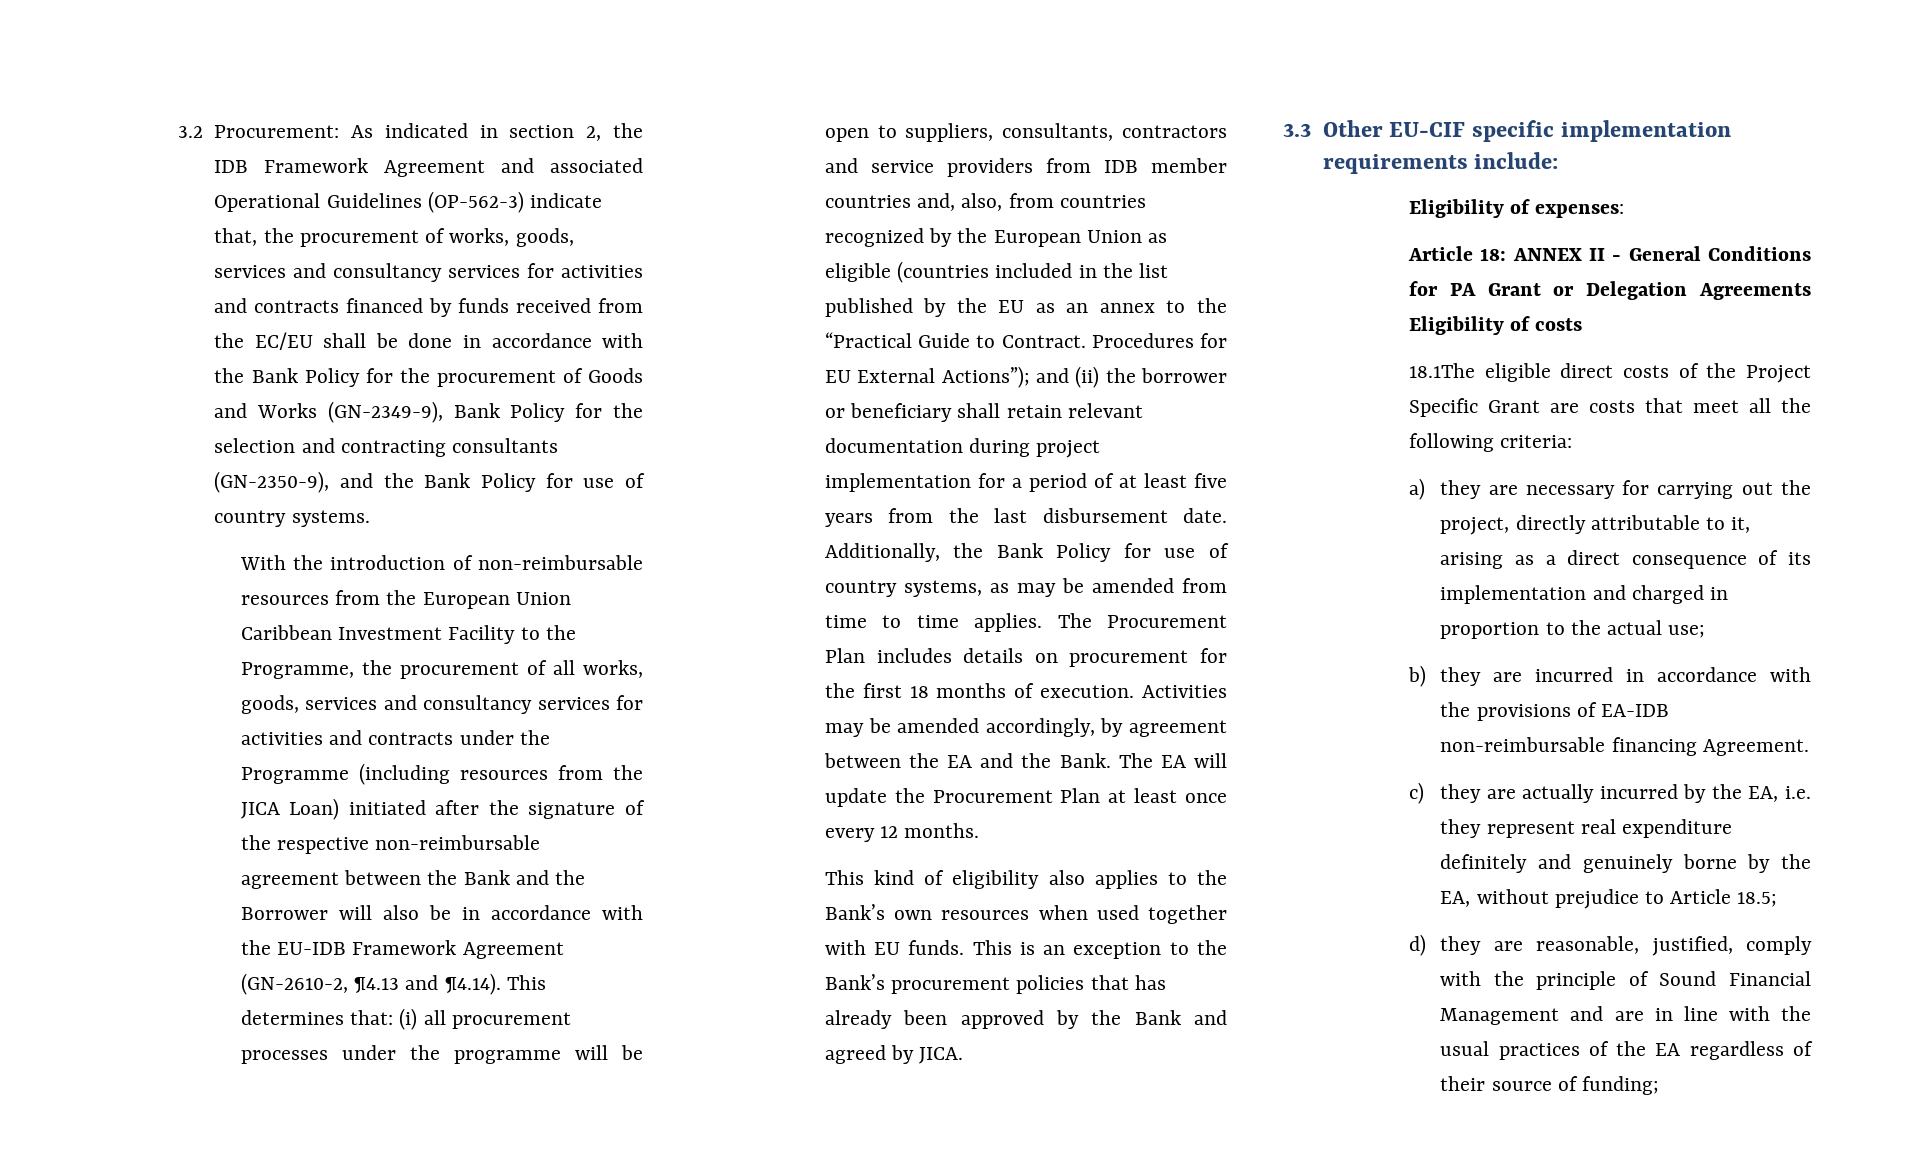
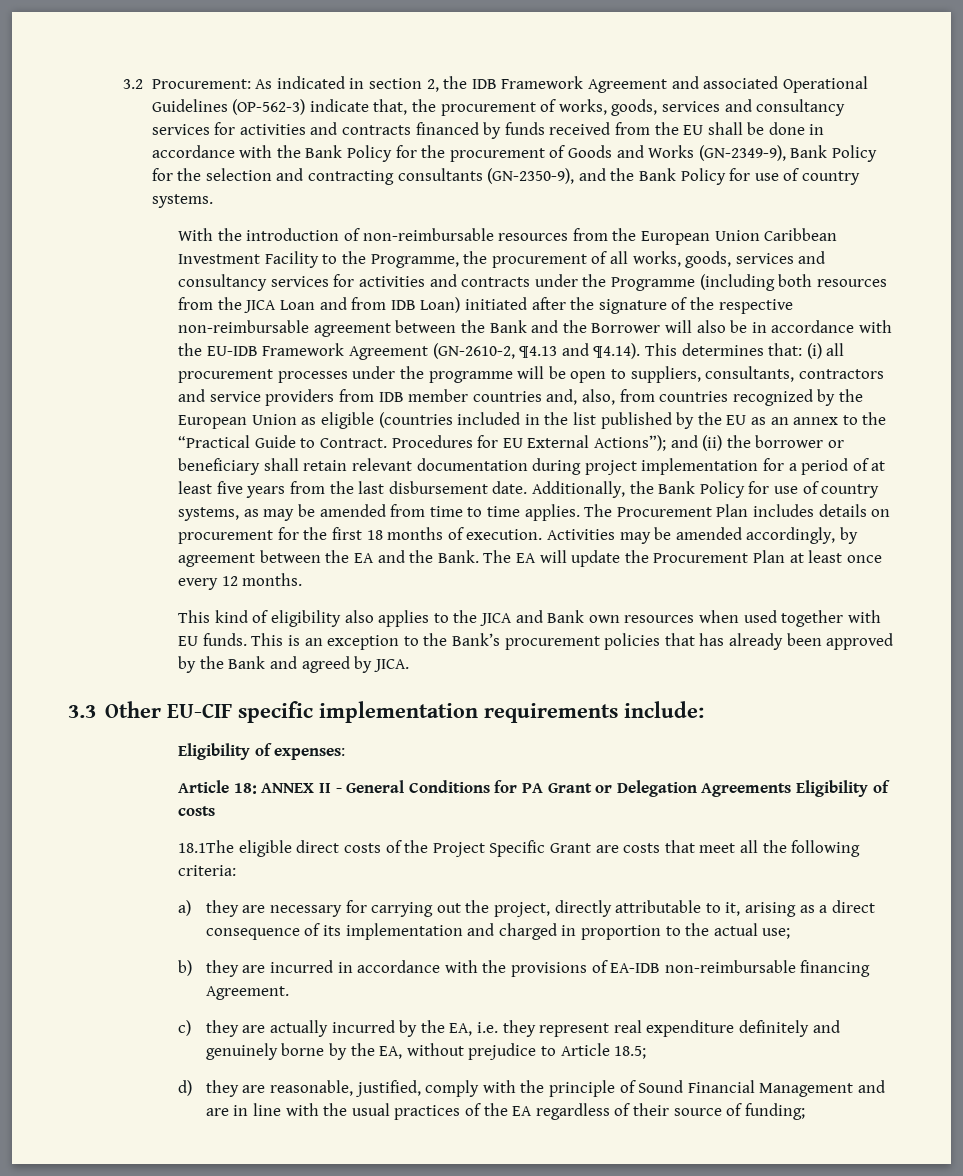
- As indicated in section 2, the IDB Framework Agreement and associated Operational Guidelines (OP-562-3) indicate that, the procurement of works, goods, services and consultancy services for activities and contracts financed by funds received from the EC/EU shall be done in accordance with the Bank Policy for the procurement of Goods and Works (GN-2349-9), Bank Policy for the selection and contracting consultants (GN-2350-9), and the Bank Policy for use of country systems.
+ As indicated in section 2, the IDB Framework Agreement and associated Operational Guidelines (OP-562-3) indicate that, the procurement of works, goods, services and consultancy services for activities and contracts financed by funds received from the EU shall be done in accordance with the Bank Policy for the procurement of Goods and Works (GN-2349-9), Bank Policy for the selection and contracting consultants (GN-2350-9), and the Bank Policy for use of country systems.
- With the introduction of non-reimbursable resources from the European Union Caribbean Investment Facility to the Programme, the procurement of all works, goods, services and consultancy services for activities and contracts under the Programme (including resources from the JICA Loan) initiated after the signature of the respective non-reimbursable agreement between the Bank and the Borrower will also be in accordance with the EU-IDB Framework Agreement (GN-2610-2, ¶4.13 and ¶4.14). This determines that:
+ With the introduction of non-reimbursable resources from the European Union Caribbean Investment Facility to the Programme, the procurement of all works, goods, services and consultancy services for activities and contracts under the Programme (including both resources from the JICA Loan and from IDB Loan) initiated after the signature of the respective non-reimbursable agreement between the Bank and the Borrower will also be in accordance with the EU-IDB Framework Agreement (GN-2610-2, ¶4.13 and ¶4.14). This determines that:
- This kind of eligibility also applies to the Bank’s own resources when used together with EU funds.
+ This kind of eligibility also applies to the JICA and Bank own resources when used together with EU funds.

